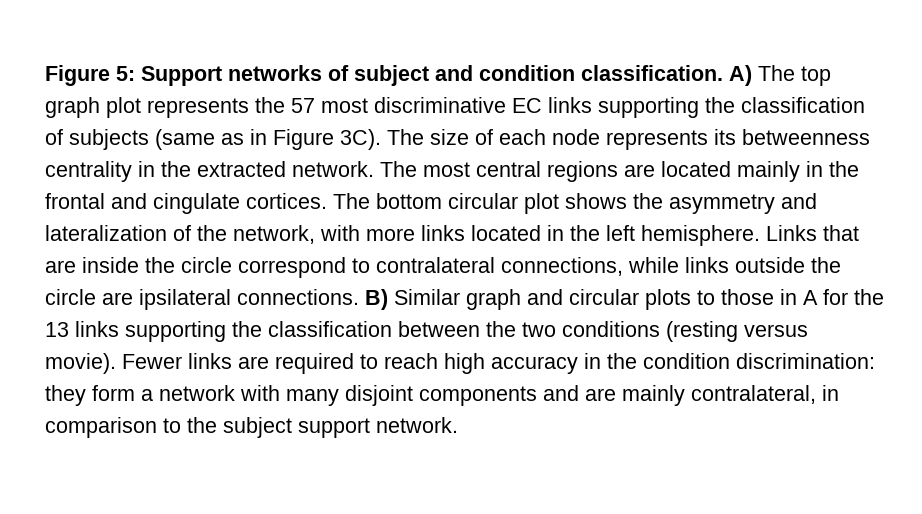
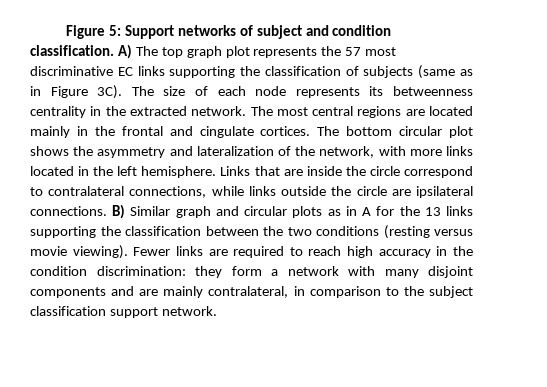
- B) Similar graph and circular plots to those in A for the 13 links supporting the classification between the two conditions (resting versus movie).
+ B) Similar graph and circular plots as in A for the 13 links supporting the classification between the two conditions (resting versus movie viewing).
- Fewer links are required to reach high accuracy in the condition discrimination: they form a network with many disjoint components and are mainly contralateral, in comparison to the subject support network.
+ Fewer links are required to reach high accuracy in the condition discrimination: they form a network with many disjoint components and are mainly contralateral, in comparison to the subject classification support network.

